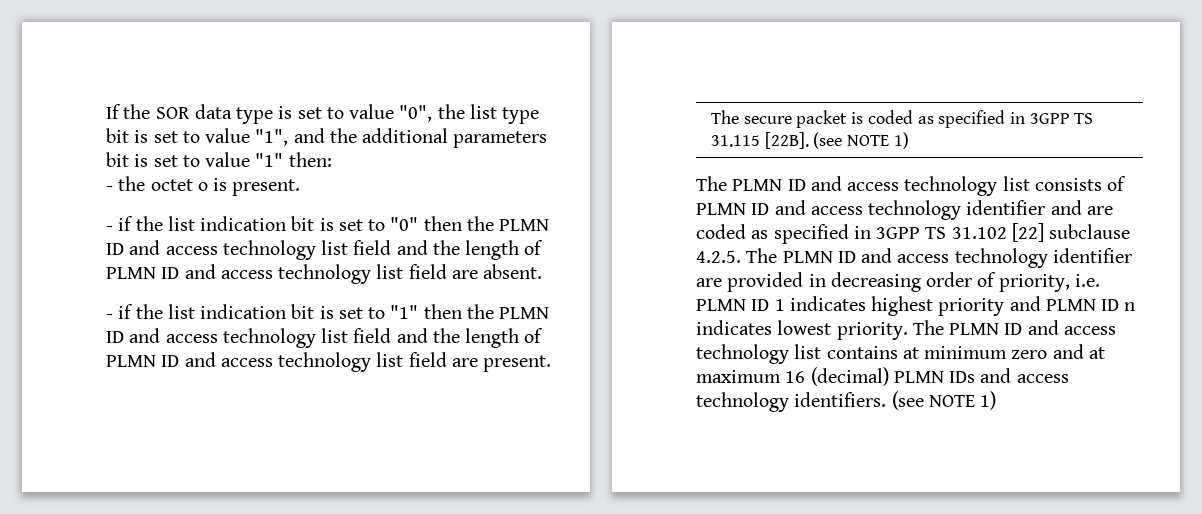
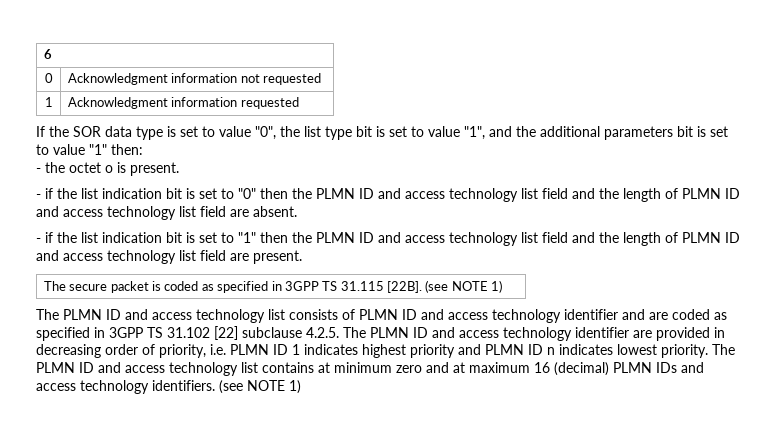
+ 6
+ 0 | Acknowledgment information not requested
+ 1 | Acknowledgment information requested

